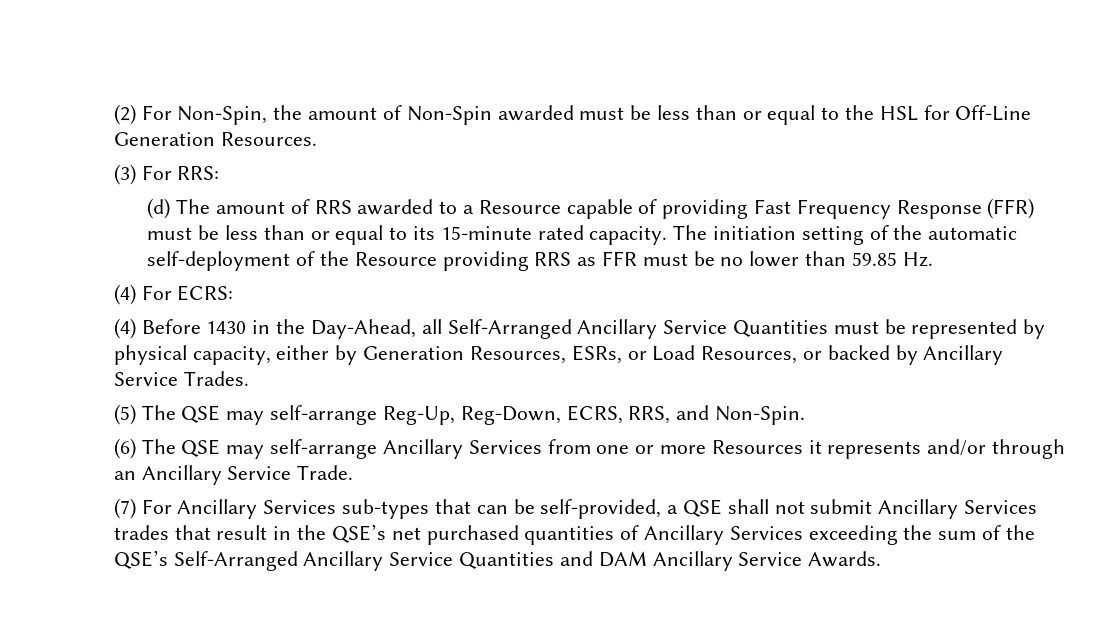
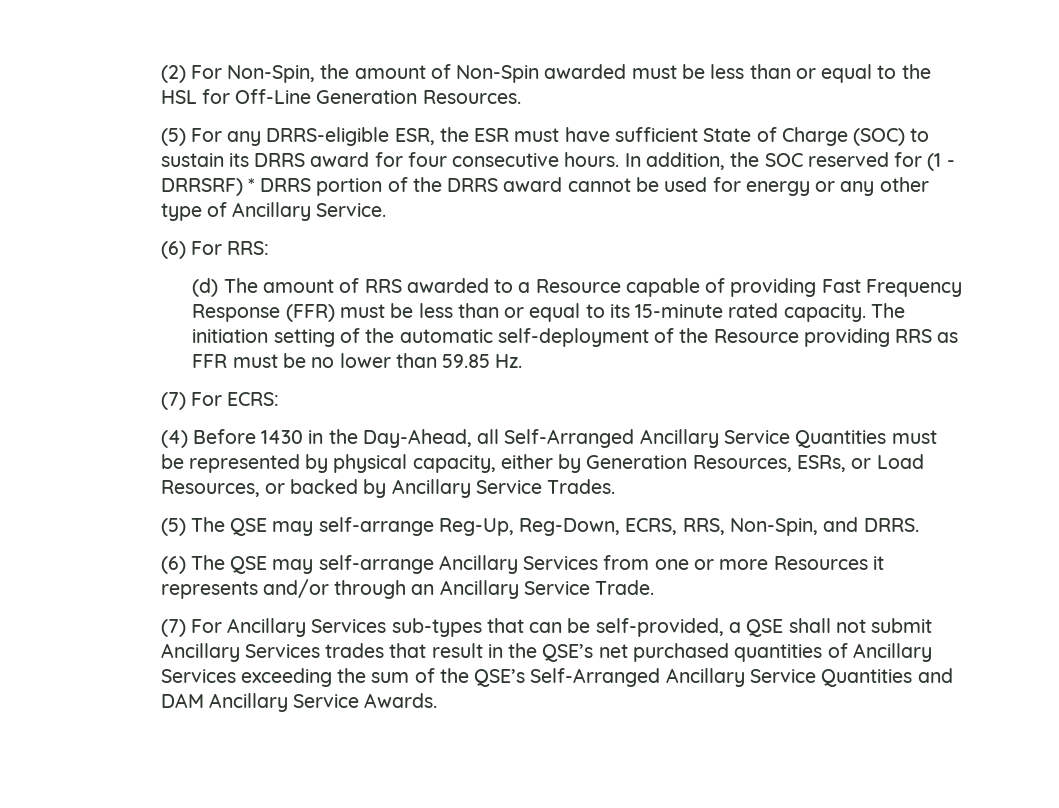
- (3) For RRS:
+ (5) For any DRRS-eligible ESR, the ESR must have sufficient State of Charge (SOC) to sustain its DRRS award for four consecutive hours. In addition, the SOC reserved for (1 - DRRSRF) * DRRS portion of the DRRS award cannot be used for energy or any other type of Ancillary Service.
+ (6) For RRS:
- (4) For ECRS:
+ (7) For ECRS:
- (5) The QSE may self-arrange Reg-Up, Reg-Down, ECRS, RRS, and Non-Spin.
+ (5) The QSE may self-arrange Reg-Up, Reg-Down, ECRS, RRS, Non-Spin, and DRRS.

